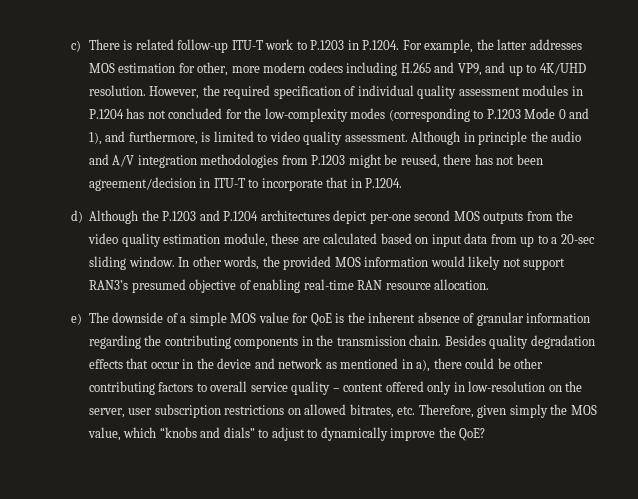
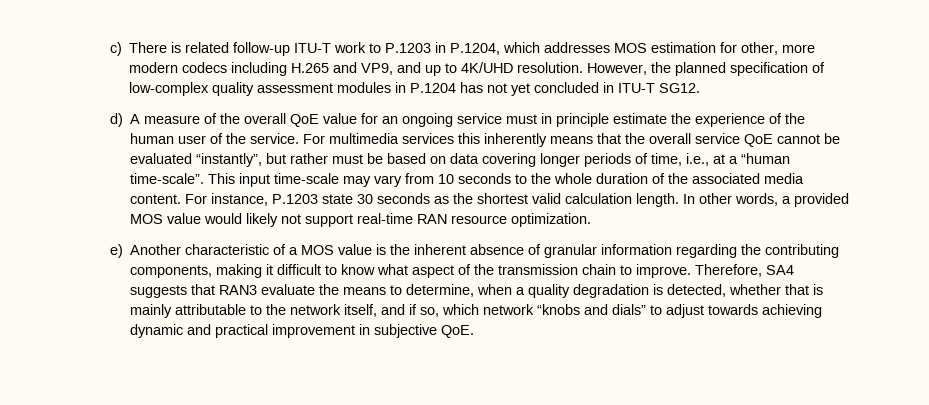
- c) There is related follow-up ITU-T work to P.1203 in P.1204. For example, the latter addresses MOS estimation for other, more modern codecs including H.265 and VP9, and up to 4K/UHD resolution.
+ c) There is related follow-up ITU-T work to P.1203 in P.1204, which addresses MOS estimation for other, more modern codecs including H.265 and VP9, and up to 4K/UHD resolution.
- However, the required specification of individual quality assessment modules in P.1204 has not concluded for the low-complexity modes (corresponding to P.1203 Mode 0 and 1), and furthermore, is limited to video quality assessment. Although in principle the audio and A/V integration methodologies from P.1203 might be reused, there has not been agreement/decision in ITU-T to incorporate that in P.1204.
- d) Although the P.1203 and P.1204 architectures depict per-one second MOS outputs from the video quality estimation module, these are calculated based on input data from up to a 20-sec sliding window.
+ However, the planned specification of low-complex quality assessment modules in P.1204 has not yet concluded in ITU-T SG12.
+ d) A measure of the overall QoE value for an ongoing service must in principle estimate the experience of the human user of the service. For multimedia services this inherently means that the overall service QoE cannot be evaluated “instantly”, but rather must be based on data covering longer periods of time, i.e., at a “human time-scale”. This input time-scale may vary from 10 seconds to the whole duration of the associated media content. For instance, P.1203 state 30 seconds as the shortest valid calculation length.
- In other words, the provided MOS information would likely not support RAN3’s presumed objective of enabling real-time RAN resource allocation.
+ In other words, a provided MOS value would likely not support real-time RAN resource optimization.
- e) The downside of a simple MOS value for QoE is the inherent absence of granular information regarding the contributing components in the transmission chain. Besides quality degradation effects that occur in the device and network as mentioned in a), there could be other contributing factors to overall service quality – content offered only in low-resolution on the server, user subscription restrictions on allowed bitrates, etc. Therefore, given simply the MOS value, which “knobs and dials” to adjust to dynamically improve the QoE?
+ e) Another characteristic of a MOS value is the inherent absence of granular information regarding the contributing components, making it difficult to know what aspect of the transmission chain to improve. Therefore, SA4 suggests that RAN3 evaluate the means to determine, when a quality degradation is detected, whether that is mainly attributable to the network itself, and if so, which network “knobs and dials” to adjust towards achieving dynamic and practical improvement in subjective QoE.

